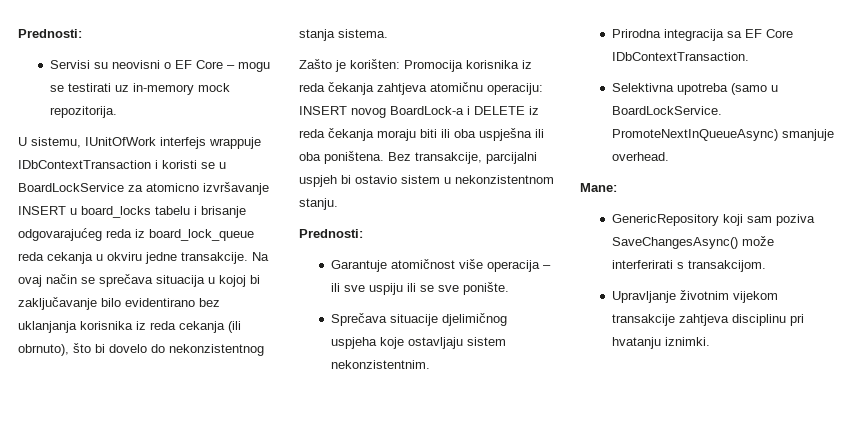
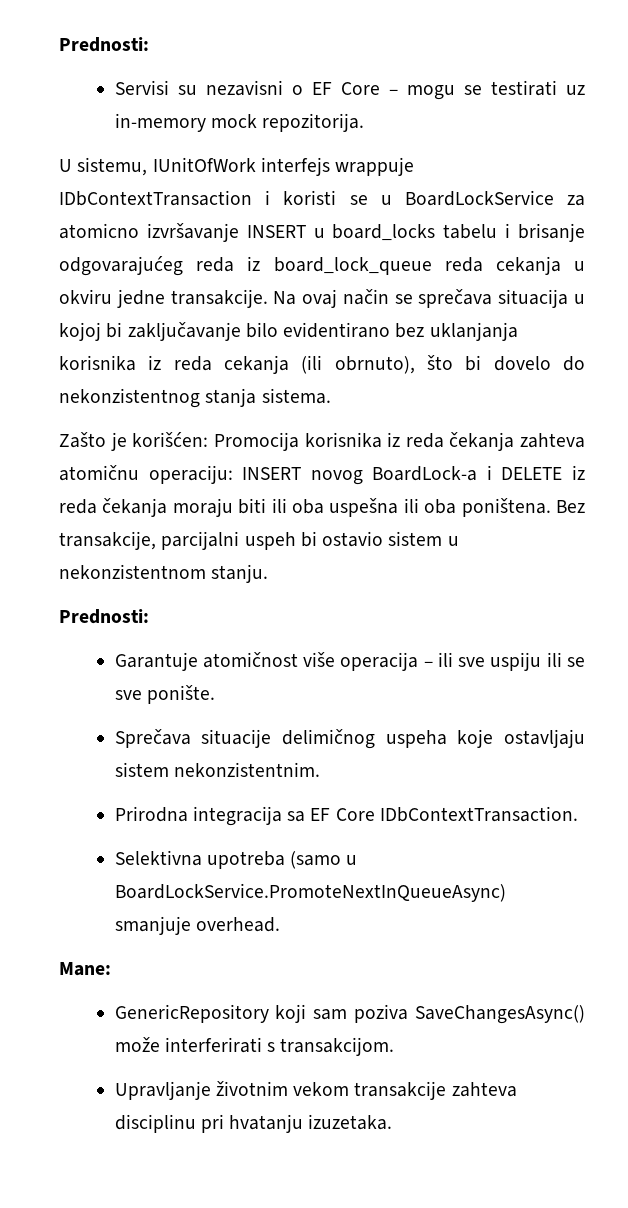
- Servisi su neovisni o EF Core – mogu se testirati uz in-memory mock repozitorija.
+ Servisi su nezavisni o EF Core – mogu se testirati uz in-memory mock repozitorija.
- Zašto je korišten: Promocija korisnika iz reda čekanja zahtjeva atomičnu operaciju: INSERT novog BoardLock-a i DELETE iz reda čekanja moraju biti ili oba uspješna ili oba poništena.
+ Zašto je korišćen: Promocija korisnika iz reda čekanja zahteva atomičnu operaciju: INSERT novog BoardLock-a i DELETE iz reda čekanja moraju biti ili oba uspešna ili oba poništena.
- Bez transakcije, parcijalni uspjeh bi ostavio sistem u nekonzistentnom stanju.
+ Bez transakcije, parcijalni uspeh bi ostavio sistem u nekonzistentnom stanju.
- Sprečava situacije djelimičnog uspjeha koje ostavljaju sistem nekonzistentnim.
+ Sprečava situacije delimičnog uspeha koje ostavljaju sistem nekonzistentnim.
- Upravljanje životnim vijekom transakcije zahtjeva disciplinu pri hvatanju iznimki.
+ Upravljanje životnim vekom transakcije zahteva disciplinu pri hvatanju izuzetaka.

